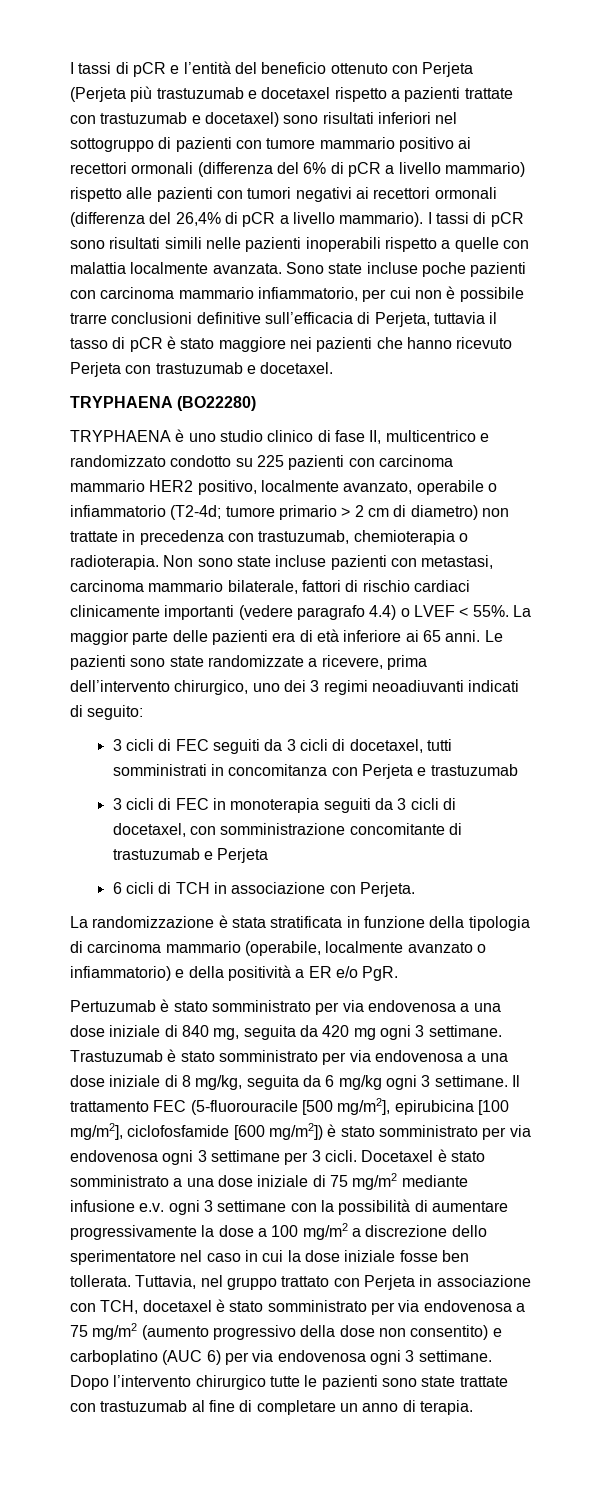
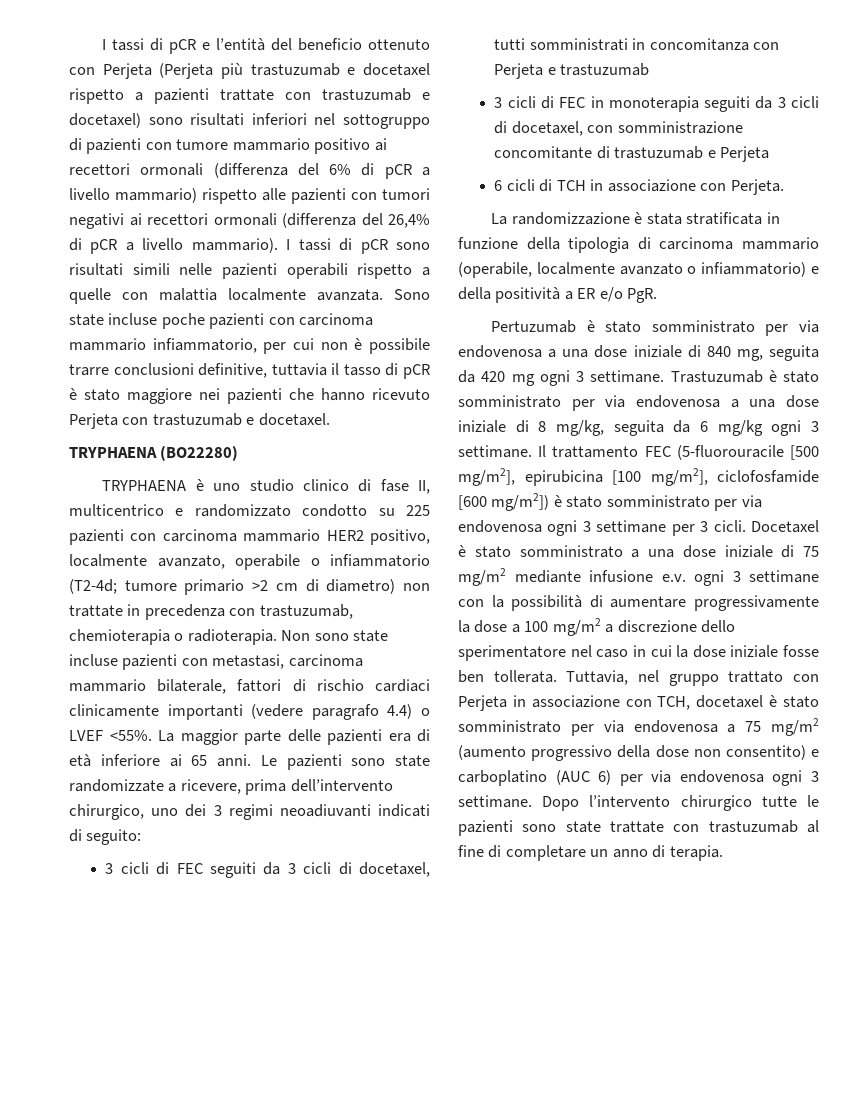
- I tassi di pCR sono risultati simili nelle pazienti inoperabili rispetto a quelle con malattia localmente avanzata.
+ I tassi di pCR sono risultati simili nelle pazienti operabili rispetto a quelle con malattia localmente avanzata.
- Sono state incluse poche pazienti con carcinoma mammario infiammatorio, per cui non è possibile trarre conclusioni definitive sull’efficacia di Perjeta, tuttavia il tasso di pCR è stato maggiore nei pazienti che hanno ricevuto Perjeta con trastuzumab e docetaxel.
+ Sono state incluse poche pazienti con carcinoma mammario infiammatorio, per cui non è possibile trarre conclusioni definitive, tuttavia il tasso di pCR è stato maggiore nei pazienti che hanno ricevuto Perjeta con trastuzumab e docetaxel.
- TRYPHAENA è uno studio clinico di fase II, multicentrico e randomizzato condotto su 225 pazienti con carcinoma mammario HER2 positivo, localmente avanzato, operabile o infiammatorio (T2-4d; tumore primario > 2 cm di diametro) non trattate in precedenza con trastuzumab, chemioterapia o radioterapia.
+ TRYPHAENA è uno studio clinico di fase II, multicentrico e randomizzato condotto su 225 pazienti con carcinoma mammario HER2 positivo, localmente avanzato, operabile o infiammatorio (T2-4d; tumore primario >2 cm di diametro) non trattate in precedenza con trastuzumab, chemioterapia o radioterapia.
- Non sono state incluse pazienti con metastasi, carcinoma mammario bilaterale, fattori di rischio cardiaci clinicamente importanti (vedere paragrafo 4.4) o LVEF < 55%.
+ Non sono state incluse pazienti con metastasi, carcinoma mammario bilaterale, fattori di rischio cardiaci clinicamente importanti (vedere paragrafo 4.4) o LVEF <55%.

